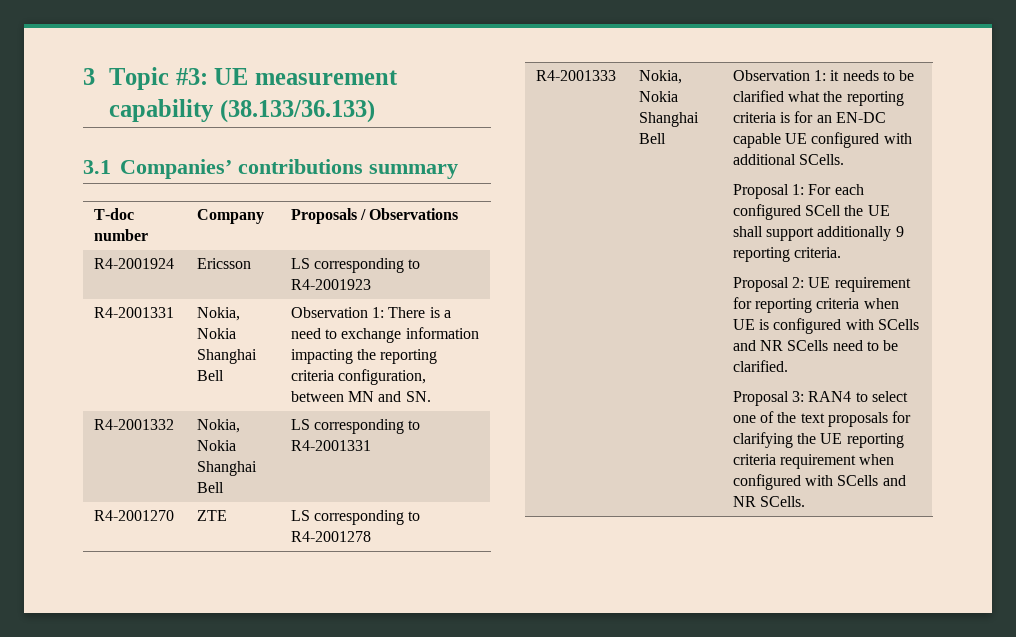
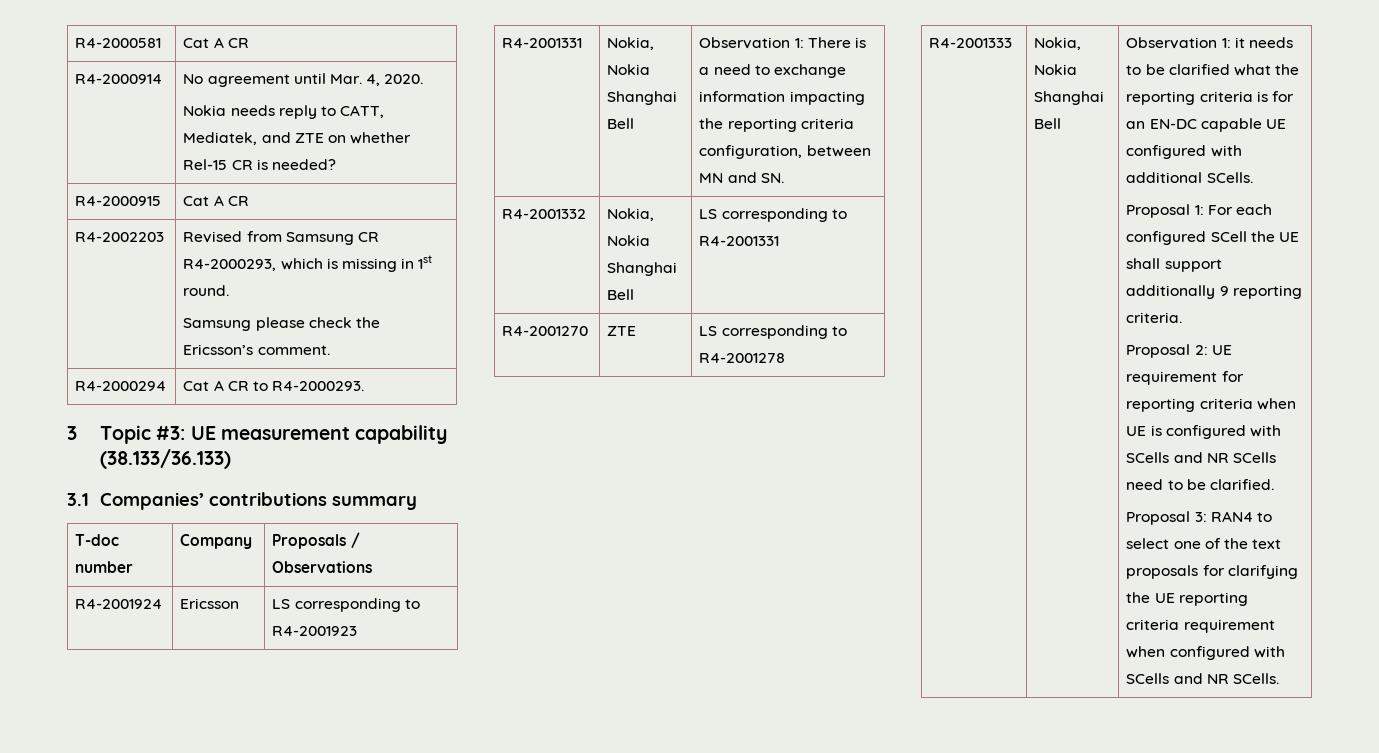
+ R4-2000581 | Cat A CR
+ R4-2000914 | No agreement until Mar. 4, 2020.
+ Nokia needs reply to CATT, Mediatek, and ZTE on whether Rel-15 CR is needed?
+ R4-2000915 | Cat A CR
+ R4-2002203 | Revised from Samsung CR R4-2000293, which is missing in 1st round.
+ Samsung please check the Ericsson’s comment.
+ R4-2000294 | Cat A CR to R4-2000293.

